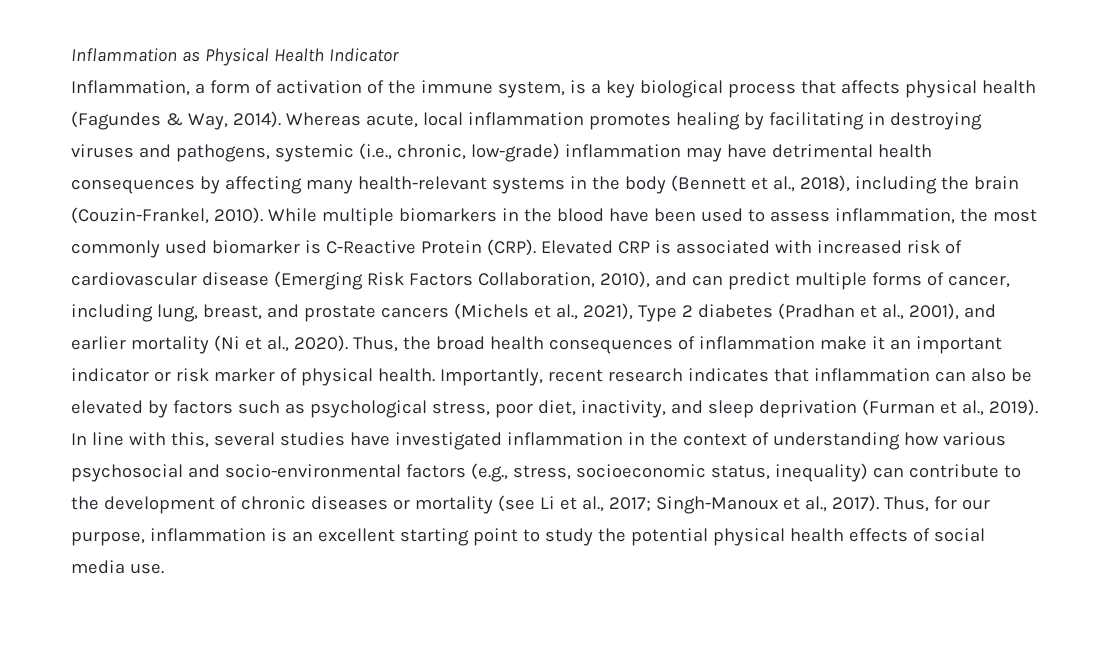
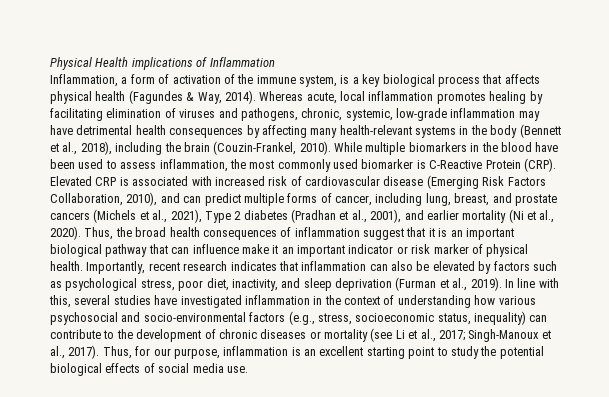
- Inflammation as Physical Health Indicator
+ Physical Health implications of Inflammation
- Whereas acute, local inflammation promotes healing by facilitating in destroying viruses and pathogens, systemic (i.e., chronic, low-grade) inflammation may have detrimental health consequences by affecting many health-relevant systems in the body (Bennett et al., 2018), including the brain (Couzin-Frankel, 2010).
+ Whereas acute, local inflammation promotes healing by facilitating elimination of viruses and pathogens, chronic, systemic, low-grade inflammation may have detrimental health consequences by affecting many health-relevant systems in the body (Bennett et al., 2018), including the brain (Couzin-Frankel, 2010).
- Thus, the broad health consequences of inflammation make it an important indicator or risk marker of physical health.
+ Thus, the broad health consequences of inflammation suggest that it is an important biological pathway that can influence make it an important indicator or risk marker of physical health.
- Thus, for our purpose, inflammation is an excellent starting point to study the potential physical health effects of social media use.
+ Thus, for our purpose, inflammation is an excellent starting point to study the potential biological effects of social media use.

